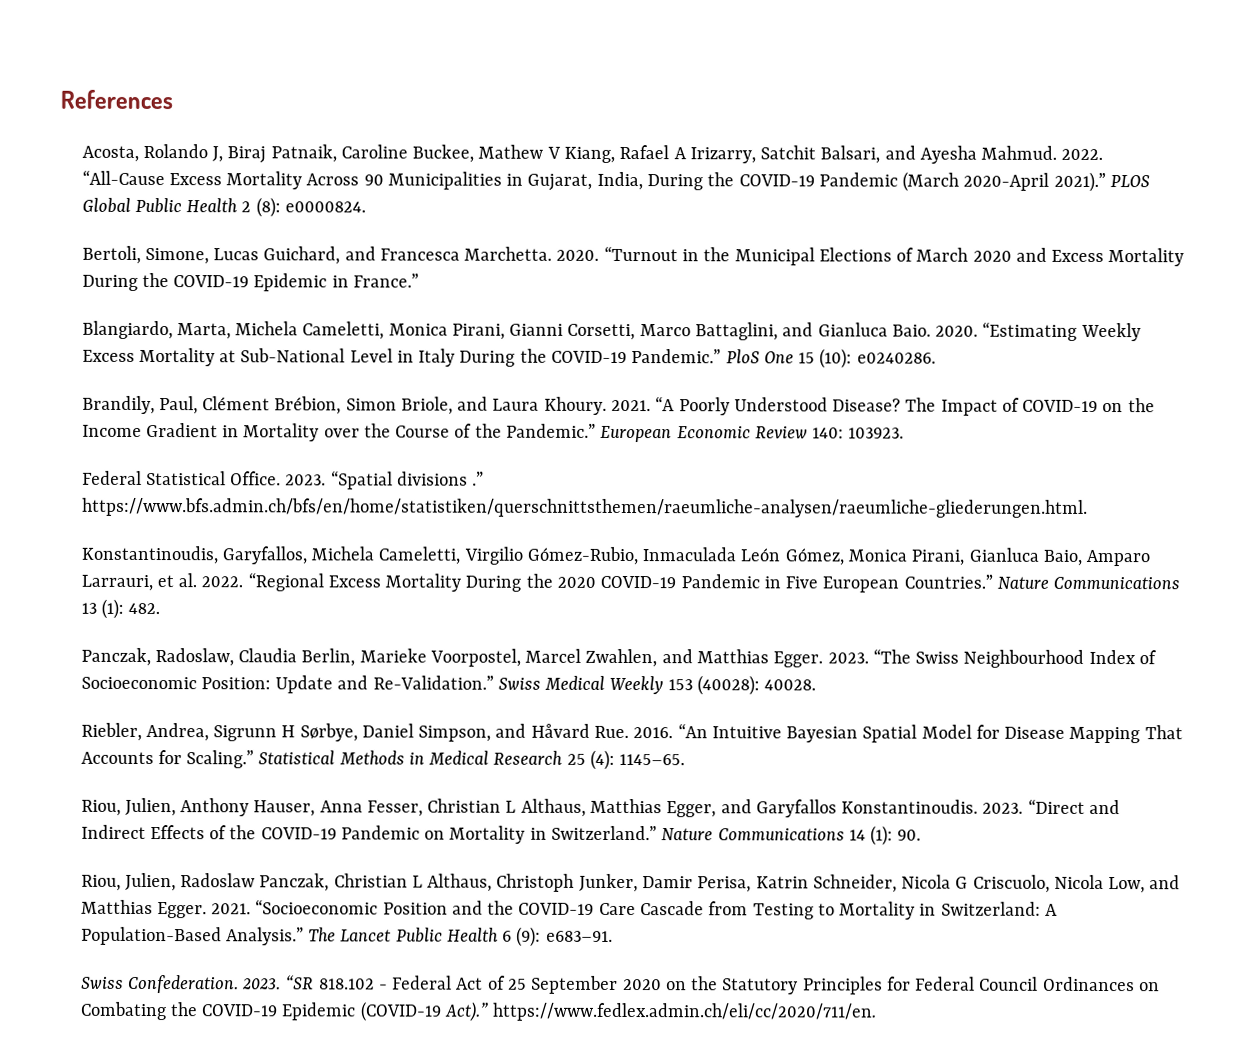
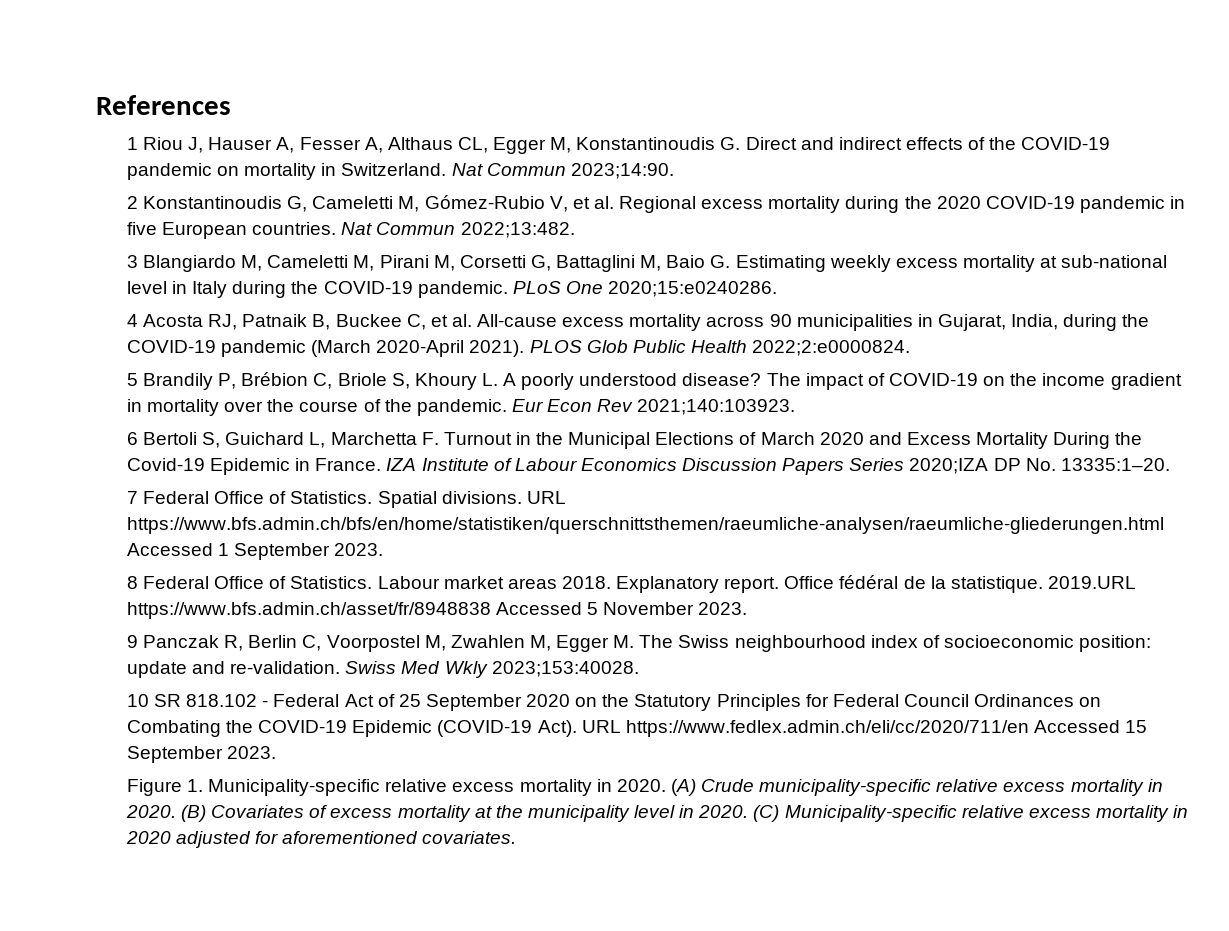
- Acosta, Rolando J, Biraj Patnaik, Caroline Buckee, Mathew V Kiang, Rafael A Irizarry, Satchit Balsari, and Ayesha Mahmud. 2022. “All-Cause Excess Mortality Across 90 Municipalities in Gujarat, India, During the COVID-19 Pandemic (March 2020-April 2021).” PLOS Global Public Health 2 (8): e0000824.
- Bertoli, Simone, Lucas Guichard, and Francesca Marchetta. 2020. “Turnout in the Municipal Elections of March 2020 and Excess Mortality During the COVID-19 Epidemic in France.”
- Blangiardo, Marta, Michela Cameletti, Monica Pirani, Gianni Corsetti, Marco Battaglini, and Gianluca Baio. 2020. “Estimating Weekly Excess Mortality at Sub-National Level in Italy During the COVID-19 Pandemic.” PloS One 15 (10): e0240286.
- Brandily, Paul, Clément Brébion, Simon Briole, and Laura Khoury. 2021. “A Poorly Understood Disease? The Impact of COVID-19 on the Income Gradient in Mortality over the Course of the Pandemic.” European Economic Review 140: 103923.
- Federal Statistical Office. 2023. “Spatial divisions .” https://www.bfs.admin.ch/bfs/en/home/statistiken/querschnittsthemen/raeumliche-analysen/raeumliche-gliederungen.html.
- Konstantinoudis, Garyfallos, Michela Cameletti, Virgilio Gómez-Rubio, Inmaculada León Gómez, Monica Pirani, Gianluca Baio, Amparo Larrauri, et al. 2022. “Regional Excess Mortality During the 2020 COVID-19 Pandemic in Five European Countries.” Nature Communications 13 (1): 482.
- Panczak, Radoslaw, Claudia Berlin, Marieke Voorpostel, Marcel Zwahlen, and Matthias Egger. 2023. “The Swiss Neighbourhood Index of Socioeconomic Position: Update and Re-Validation.” Swiss Medical Weekly 153 (40028): 40028.
- Riebler, Andrea, Sigrunn H Sørbye, Daniel Simpson, and Håvard Rue. 2016. “An Intuitive Bayesian Spatial Model for Disease Mapping That Accounts for Scaling.” Statistical Methods in Medical Research 25 (4): 1145–65.
- Riou, Julien, Anthony Hauser, Anna Fesser, Christian L Althaus, Matthias Egger, and Garyfallos Konstantinoudis. 2023. “Direct and Indirect Effects of the COVID-19 Pandemic on Mortality in Switzerland.” Nature Communications 14 (1): 90.
- Riou, Julien, Radoslaw Panczak, Christian L Althaus, Christoph Junker, Damir Perisa, Katrin Schneider, Nicola G Criscuolo, Nicola Low, and Matthias Egger. 2021. “Socioeconomic Position and the COVID-19 Care Cascade from Testing to Mortality in Switzerland: A Population-Based Analysis.” The Lancet Public Health 6 (9): e683–91.
- Swiss Confederation. 2023. “SR 818.102 - Federal Act of 25 September 2020 on the Statutory Principles for Federal Council Ordinances on Combating the COVID-19 Epidemic (COVID-19 Act).” https://www.fedlex.admin.ch/eli/cc/2020/711/en.
+ 1 Riou J, Hauser A, Fesser A, Althaus CL, Egger M, Konstantinoudis G. Direct and indirect effects of the COVID-19 pandemic on mortality in Switzerland. Nat Commun 2023;14:90.
+ 2 Konstantinoudis G, Cameletti M, Gómez-Rubio V, et al. Regional excess mortality during the 2020 COVID-19 pandemic in five European countries. Nat Commun 2022;13:482.
+ 3 Blangiardo M, Cameletti M, Pirani M, Corsetti G, Battaglini M, Baio G. Estimating weekly excess mortality at sub-national level in Italy during the COVID-19 pandemic. PLoS One 2020;15:e0240286.
+ 4 Acosta RJ, Patnaik B, Buckee C, et al. All-cause excess mortality across 90 municipalities in Gujarat, India, during the COVID-19 pandemic (March 2020-April 2021). PLOS Glob Public Health 2022;2:e0000824.
+ 5 Brandily P, Brébion C, Briole S, Khoury L. A poorly understood disease? The impact of COVID-19 on the income gradient in mortality over the course of the pandemic. Eur Econ Rev 2021;140:103923.
+ 6 Bertoli S, Guichard L, Marchetta F. Turnout in the Municipal Elections of March 2020 and Excess Mortality During the Covid-19 Epidemic in France. IZA Institute of Labour Economics Discussion Papers Series 2020;IZA DP No. 13335:1–20.
+ 7 Federal Office of Statistics. Spatial divisions. URL https://www.bfs.admin.ch/bfs/en/home/statistiken/querschnittsthemen/raeumliche-analysen/raeumliche-gliederungen.html Accessed 1 September 2023.
+ 8 Federal Office of Statistics. Labour market areas 2018. Explanatory report. Office fédéral de la statistique. 2019.URL https://www.bfs.admin.ch/asset/fr/8948838 Accessed 5 November 2023.
+ 9 Panczak R, Berlin C, Voorpostel M, Zwahlen M, Egger M. The Swiss neighbourhood index of socioeconomic position: update and re-validation. Swiss Med Wkly 2023;153:40028.
+ 10 SR 818.102 - Federal Act of 25 September 2020 on the Statutory Principles for Federal Council Ordinances on Combating the COVID-19 Epidemic (COVID-19 Act). URL https://www.fedlex.admin.ch/eli/cc/2020/711/en Accessed 15 September 2023.
+ Figure 1. Municipality-specific relative excess mortality in 2020. (A) Crude municipality-specific relative excess mortality in 2020. (B) Covariates of excess mortality at the municipality level in 2020. (C) Municipality-specific relative excess mortality in 2020 adjusted for aforementioned covariates.

